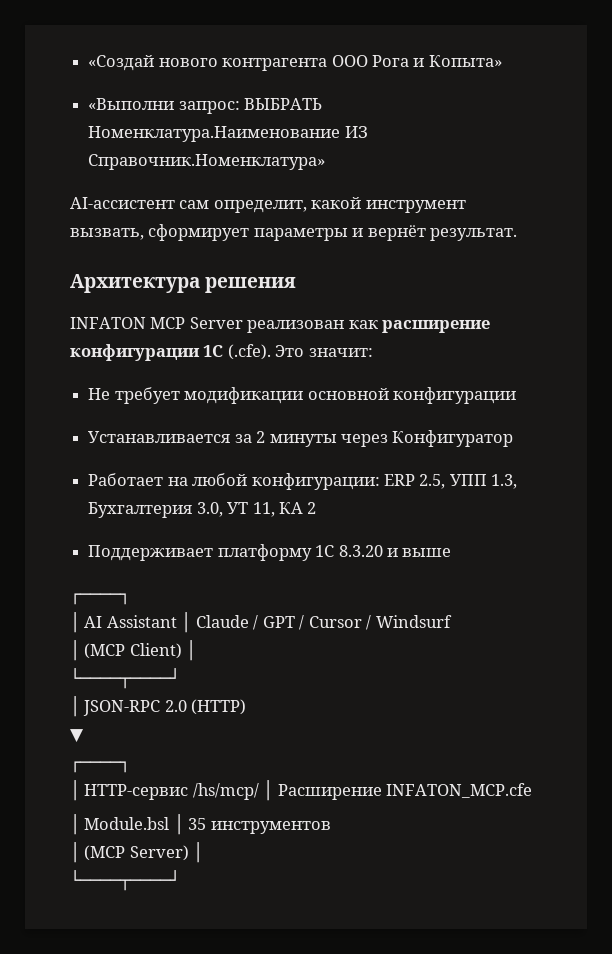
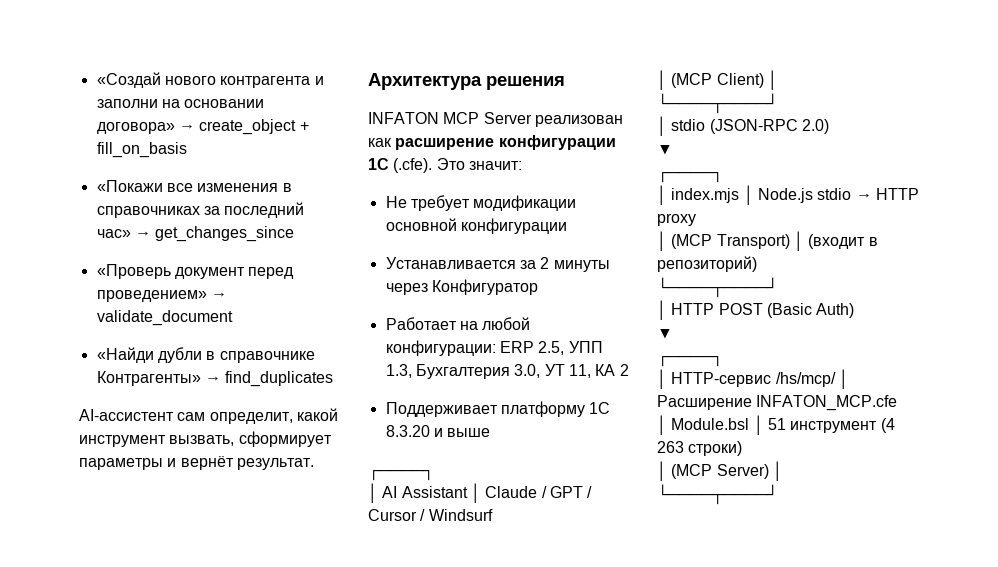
- «Создай нового контрагента ООО Рога и Копыта»
- «Выполни запрос: ВЫБРАТЬ Номенклатура.Наименование ИЗ Справочник.Номенклатура»
+ «Создай нового контрагента и заполни на основании договора» → create_object + fill_on_basis
+ «Покажи все изменения в справочниках за последний час» → get_changes_since
+ «Проверь документ перед проведением» → validate_document
+ «Найди дубли в справочнике Контрагенты» → find_duplicates
- │ JSON-RPC 2.0 (HTTP)
+ │ stdio (JSON-RPC 2.0)
+ ▼
+ ┌────┐
+ │ index.mjs │ Node.js stdio → HTTP proxy
+ │ (MCP Transport) │ (входит в репозиторий)
+ └────┬────┘
+ │ HTTP POST (Basic Auth)
- │ Module.bsl │ 35 инструментов
+ │ Module.bsl │ 51 инструмент (4 263 строки)

